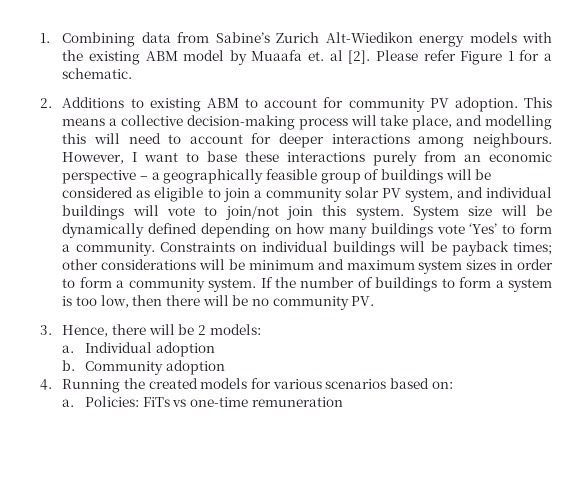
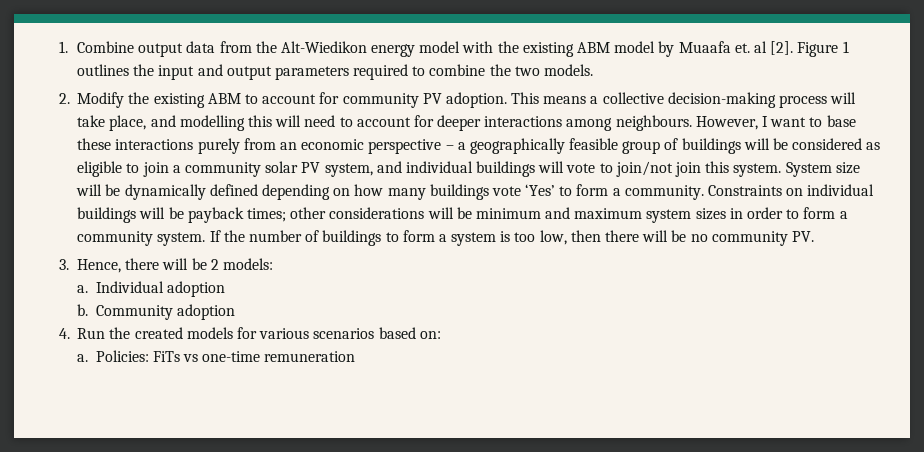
- 1. Combining data from Sabine’s Zurich Alt-Wiedikon energy models with the existing ABM model by Muaafa et. al [2].
+ 1. Combine output data from the Alt-Wiedikon energy model with the existing ABM model by Muaafa et. al [2].
- Please refer Figure 1 for a schematic.
+ Figure 1 outlines the input and output parameters required to combine the two models.
- 2. Additions to existing ABM to account for community PV adoption.
+ 2. Modify the existing ABM to account for community PV adoption.
- 4. Running the created models for various scenarios based on:
+ 4. Run the created models for various scenarios based on:

